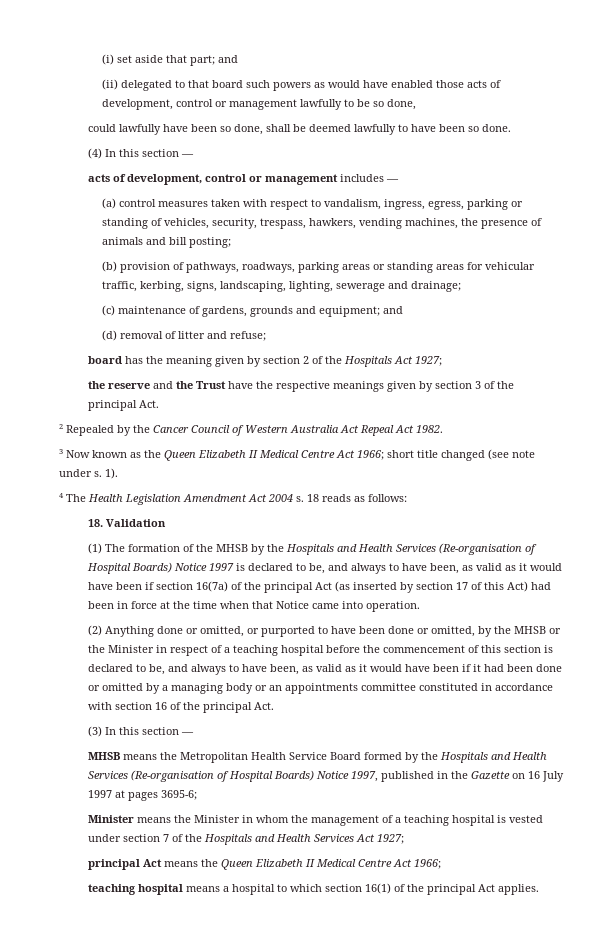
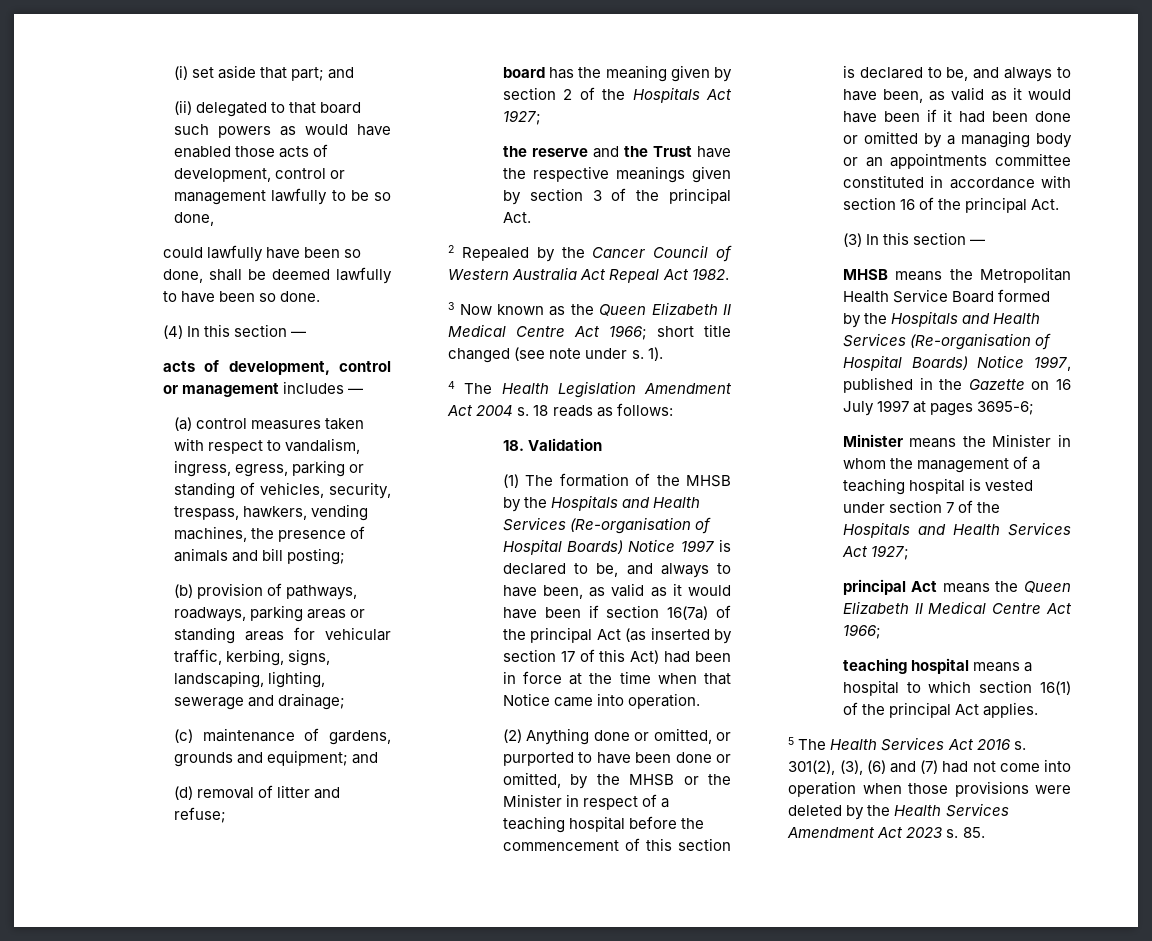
+ 5 The Health Services Act 2016 s. 301(2), (3), (6) and (7) had not come into operation when those provisions were deleted by the Health Services Amendment Act 2023 s. 85.

